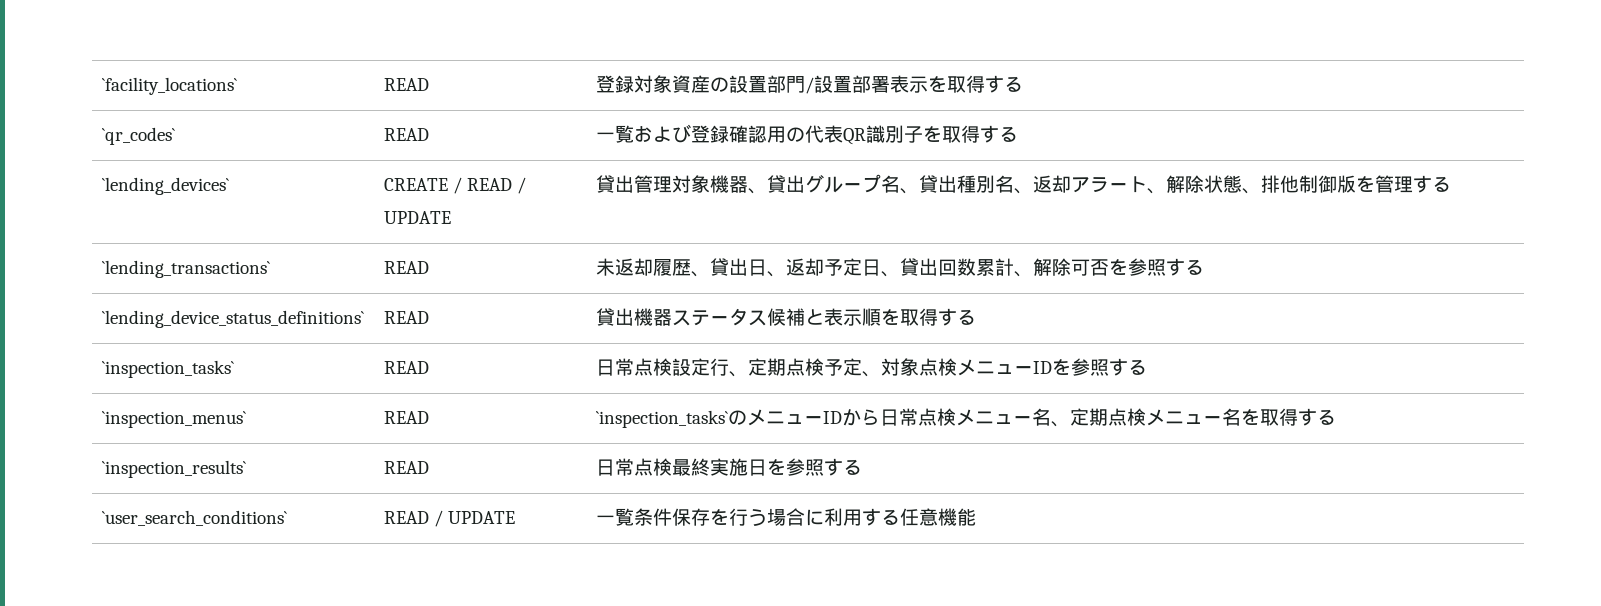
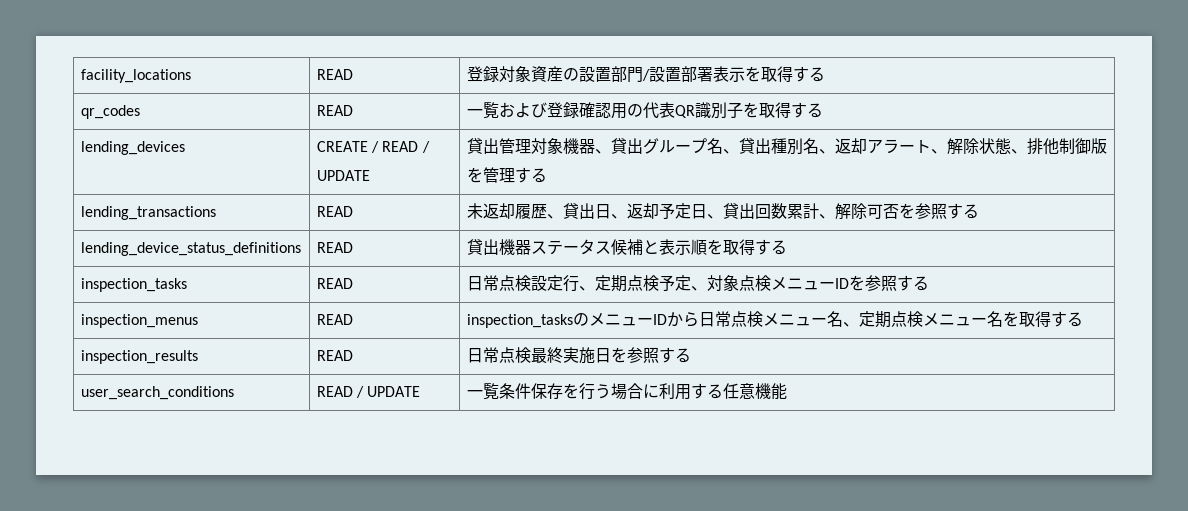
- `facility_locations` | READ | 登録対象資産の設置部門/設置部署表示を取得する
+ facility_locations | READ | 登録対象資産の設置部門/設置部署表示を取得する
- `qr_codes` | READ | 一覧および登録確認用の代表QR識別子を取得する
+ qr_codes | READ | 一覧および登録確認用の代表QR識別子を取得する
- `lending_devices` | CREATE / READ / UPDATE | 貸出管理対象機器、貸出グループ名、貸出種別名、返却アラート、解除状態、排他制御版を管理する
+ lending_devices | CREATE / READ / UPDATE | 貸出管理対象機器、貸出グループ名、貸出種別名、返却アラート、解除状態、排他制御版を管理する
- `lending_transactions` | READ | 未返却履歴、貸出日、返却予定日、貸出回数累計、解除可否を参照する
+ lending_transactions | READ | 未返却履歴、貸出日、返却予定日、貸出回数累計、解除可否を参照する
- `lending_device_status_definitions` | READ | 貸出機器ステータス候補と表示順を取得する
+ lending_device_status_definitions | READ | 貸出機器ステータス候補と表示順を取得する
- `inspection_tasks` | READ | 日常点検設定行、定期点検予定、対象点検メニューIDを参照する
+ inspection_tasks | READ | 日常点検設定行、定期点検予定、対象点検メニューIDを参照する
- `inspection_menus` | READ | `inspection_tasks`のメニューIDから日常点検メニュー名、定期点検メニュー名を取得する
+ inspection_menus | READ | inspection_tasksのメニューIDから日常点検メニュー名、定期点検メニュー名を取得する
- `inspection_results` | READ | 日常点検最終実施日を参照する
+ inspection_results | READ | 日常点検最終実施日を参照する
- `user_search_conditions` | READ / UPDATE | 一覧条件保存を行う場合に利用する任意機能
+ user_search_conditions | READ / UPDATE | 一覧条件保存を行う場合に利用する任意機能

